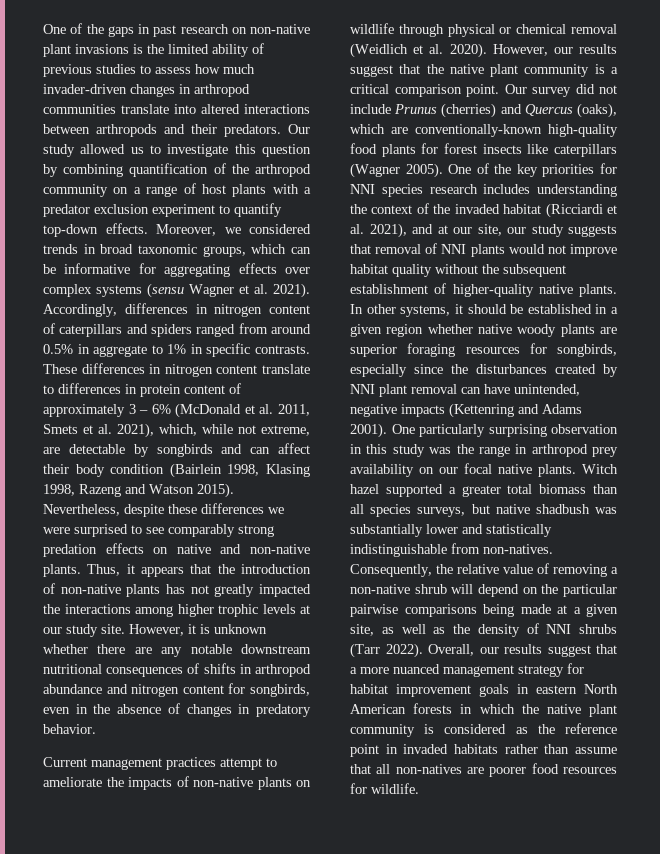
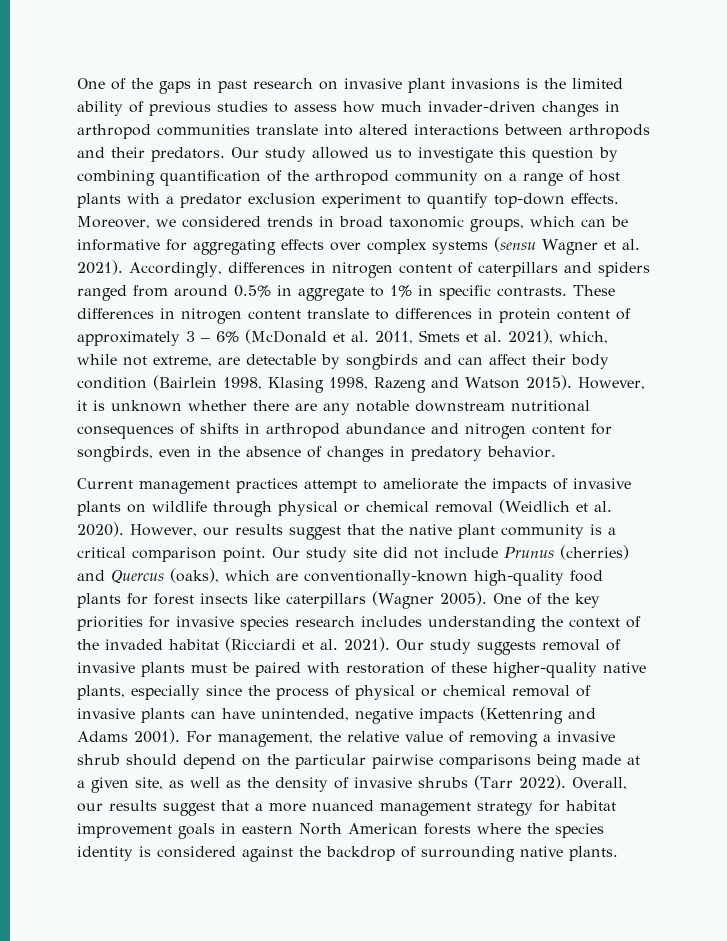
- One of the gaps in past research on non-native plant invasions is the limited ability of previous studies to assess how much invader-driven changes in arthropod communities translate into altered interactions between arthropods and their predators.
+ One of the gaps in past research on invasive plant invasions is the limited ability of previous studies to assess how much invader-driven changes in arthropod communities translate into altered interactions between arthropods and their predators.
- Nevertheless, despite these differences we were surprised to see comparably strong predation effects on native and non-native plants. Thus, it appears that the introduction of non-native plants has not greatly impacted the interactions among higher trophic levels at our study site.
- Current management practices attempt to ameliorate the impacts of non-native plants on wildlife through physical or chemical removal (Weidlich et al. 2020).
+ Current management practices attempt to ameliorate the impacts of invasive plants on wildlife through physical or chemical removal (Weidlich et al. 2020).
- Our survey did not include Prunus (cherries) and Quercus (oaks), which are conventionally-known high-quality food plants for forest insects like caterpillars (Wagner 2005).
+ Our study site did not include Prunus (cherries) and Quercus (oaks), which are conventionally-known high-quality food plants for forest insects like caterpillars (Wagner 2005).
- One of the key priorities for NNI species research includes understanding the context of the invaded habitat (Ricciardi et al. 2021), and at our site, our study suggests that removal of NNI plants would not improve habitat quality without the subsequent establishment of higher-quality native plants. In other systems, it should be established in a given region whether native woody plants are superior foraging resources for songbirds, especially since the disturbances created by NNI plant removal can have unintended, negative impacts (Kettenring and Adams 2001).
+ One of the key priorities for invasive species research includes understanding the context of the invaded habitat (Ricciardi et al. 2021). Our study suggests removal of invasive plants must be paired with restoration of these higher-quality native plants, especially since the process of physical or chemical removal of invasive plants can have unintended, negative impacts (Kettenring and Adams 2001).
- One particularly surprising observation in this study was the range in arthropod prey availability on our focal native plants. Witch hazel supported a greater total biomass than all species surveys, but native shadbush was substantially lower and statistically indistinguishable from non-natives. Consequently, the relative value of removing a non-native shrub will depend on the particular pairwise comparisons being made at a given site, as well as the density of NNI shrubs (Tarr 2022).
+ For management, the relative value of removing a invasive shrub should depend on the particular pairwise comparisons being made at a given site, as well as the density of invasive shrubs (Tarr 2022).
- Overall, our results suggest that a more nuanced management strategy for habitat improvement goals in eastern North American forests in which the native plant community is considered as the reference point in invaded habitats rather than assume that all non-natives are poorer food resources for wildlife.
+ Overall, our results suggest that a more nuanced management strategy for habitat improvement goals in eastern North American forests where the species identity is considered against the backdrop of surrounding native plants.

